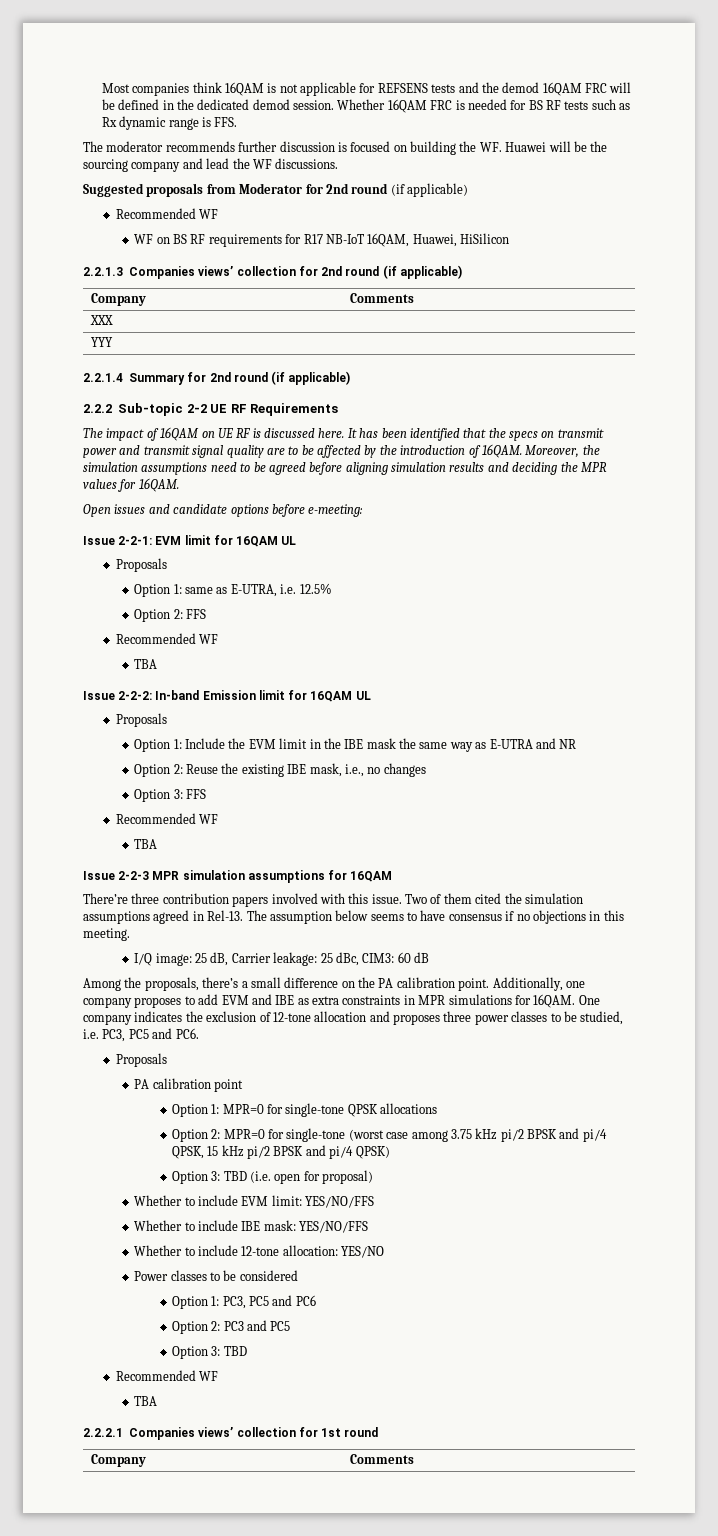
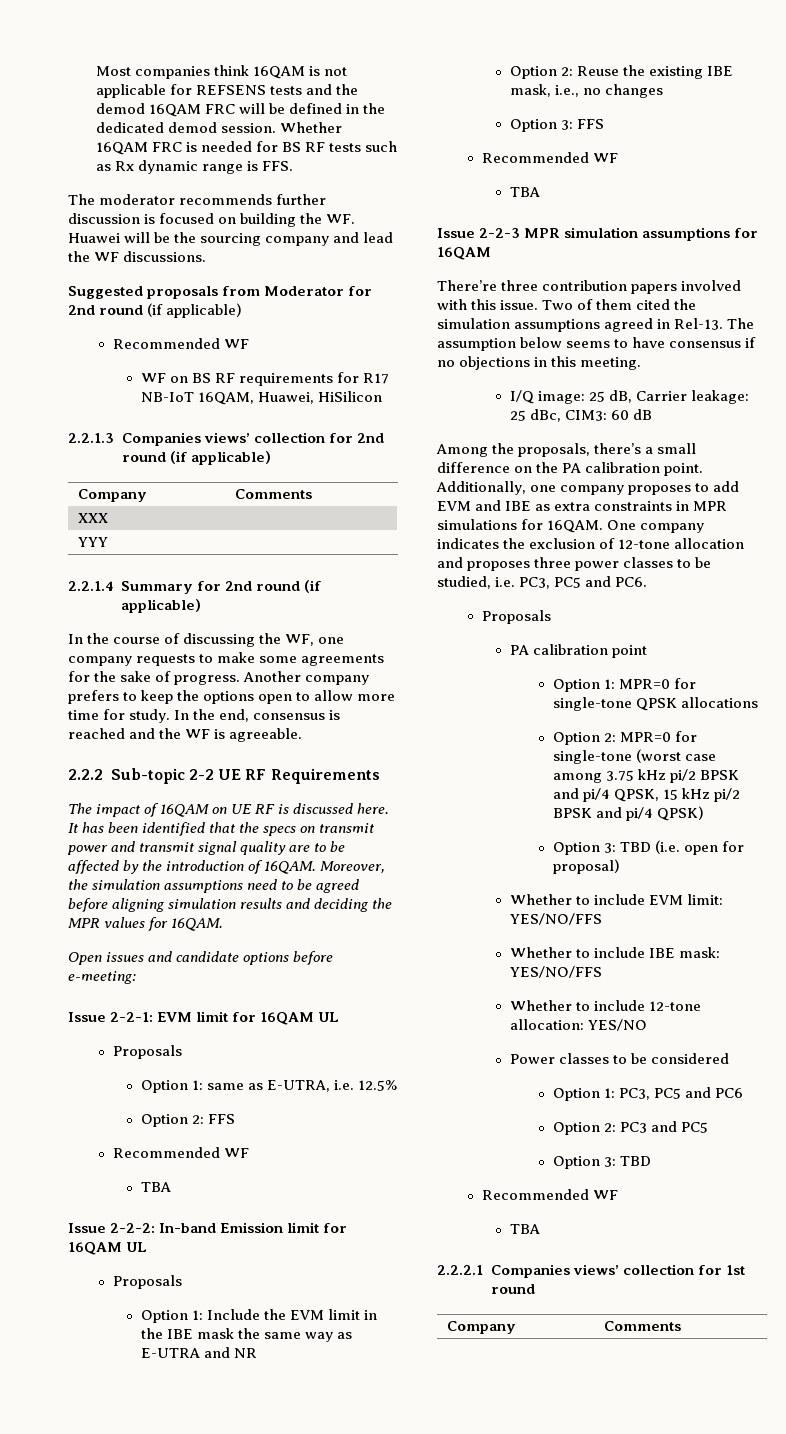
+ In the course of discussing the WF, one company requests to make some agreements for the sake of progress. Another company prefers to keep the options open to allow more time for study. In the end, consensus is reached and the WF is agreeable.

